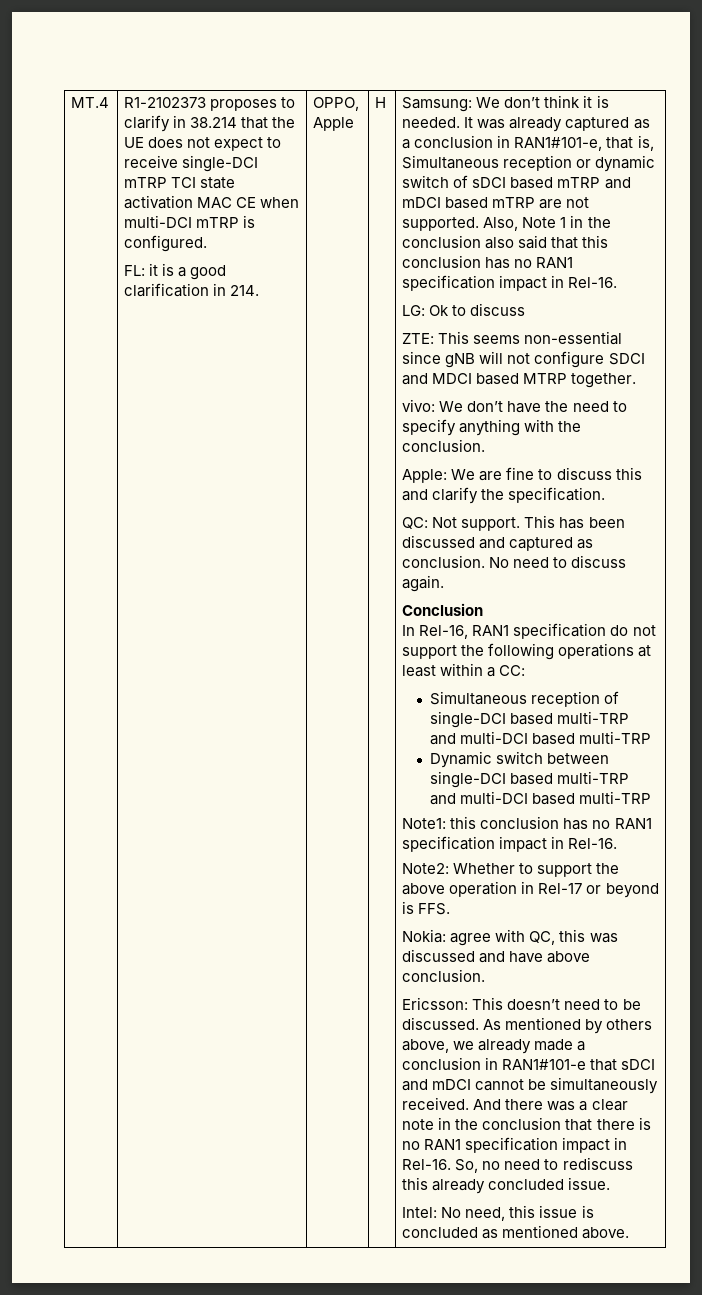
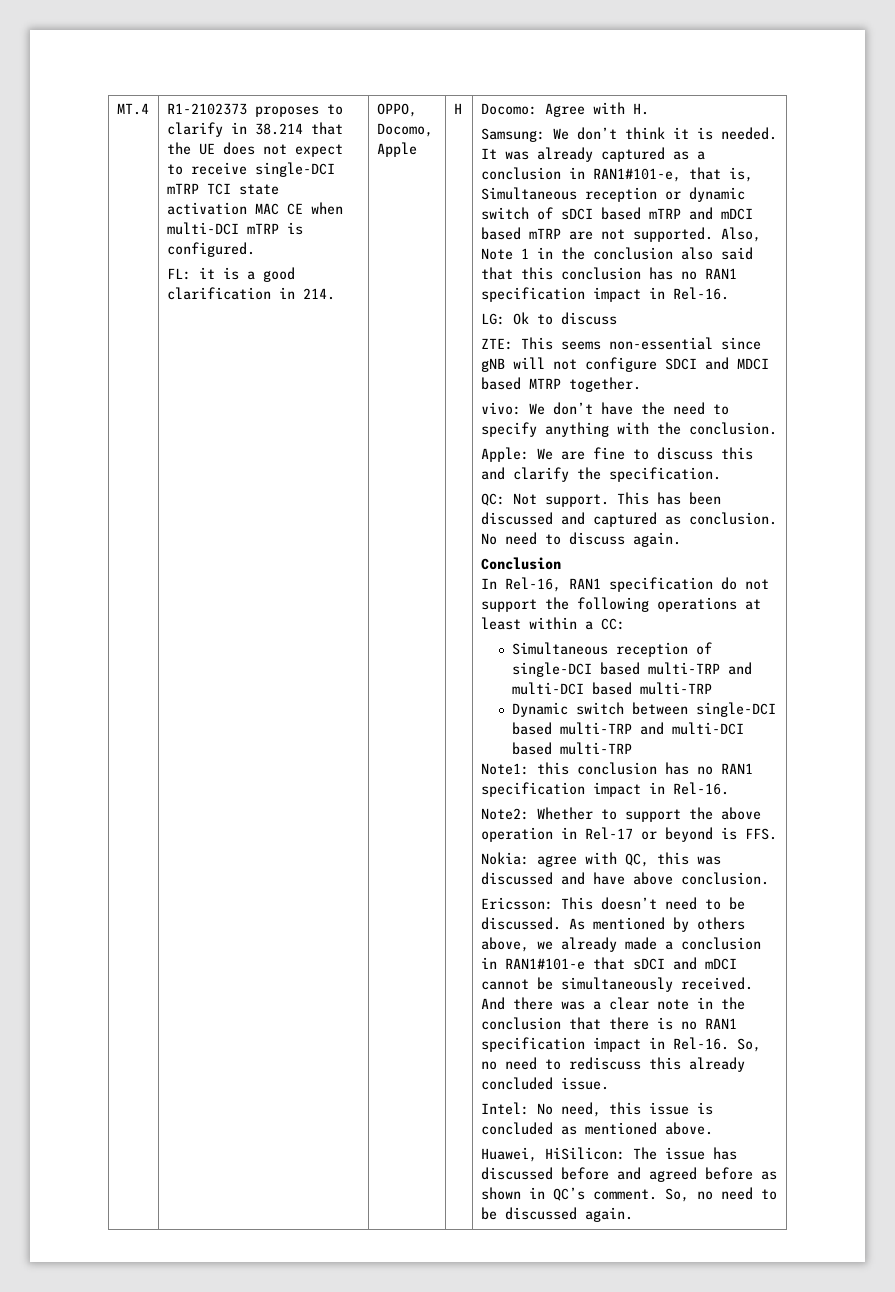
- OPPO, Apple
+ OPPO, Docomo, Apple
+ Docomo: Agree with H.
+ Huawei, HiSilicon: The issue has discussed before and agreed before as shown in QC’s comment. So, no need to be discussed again.

